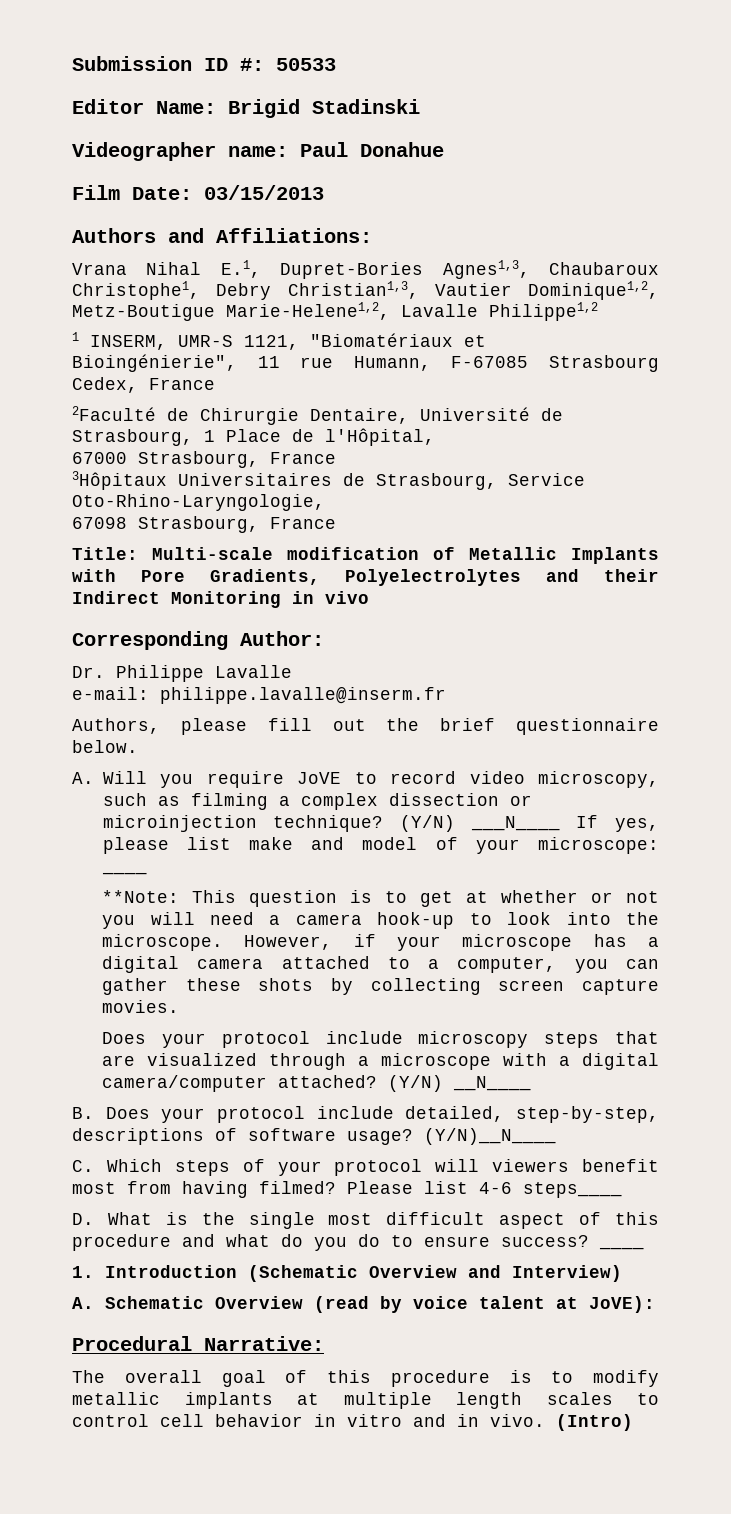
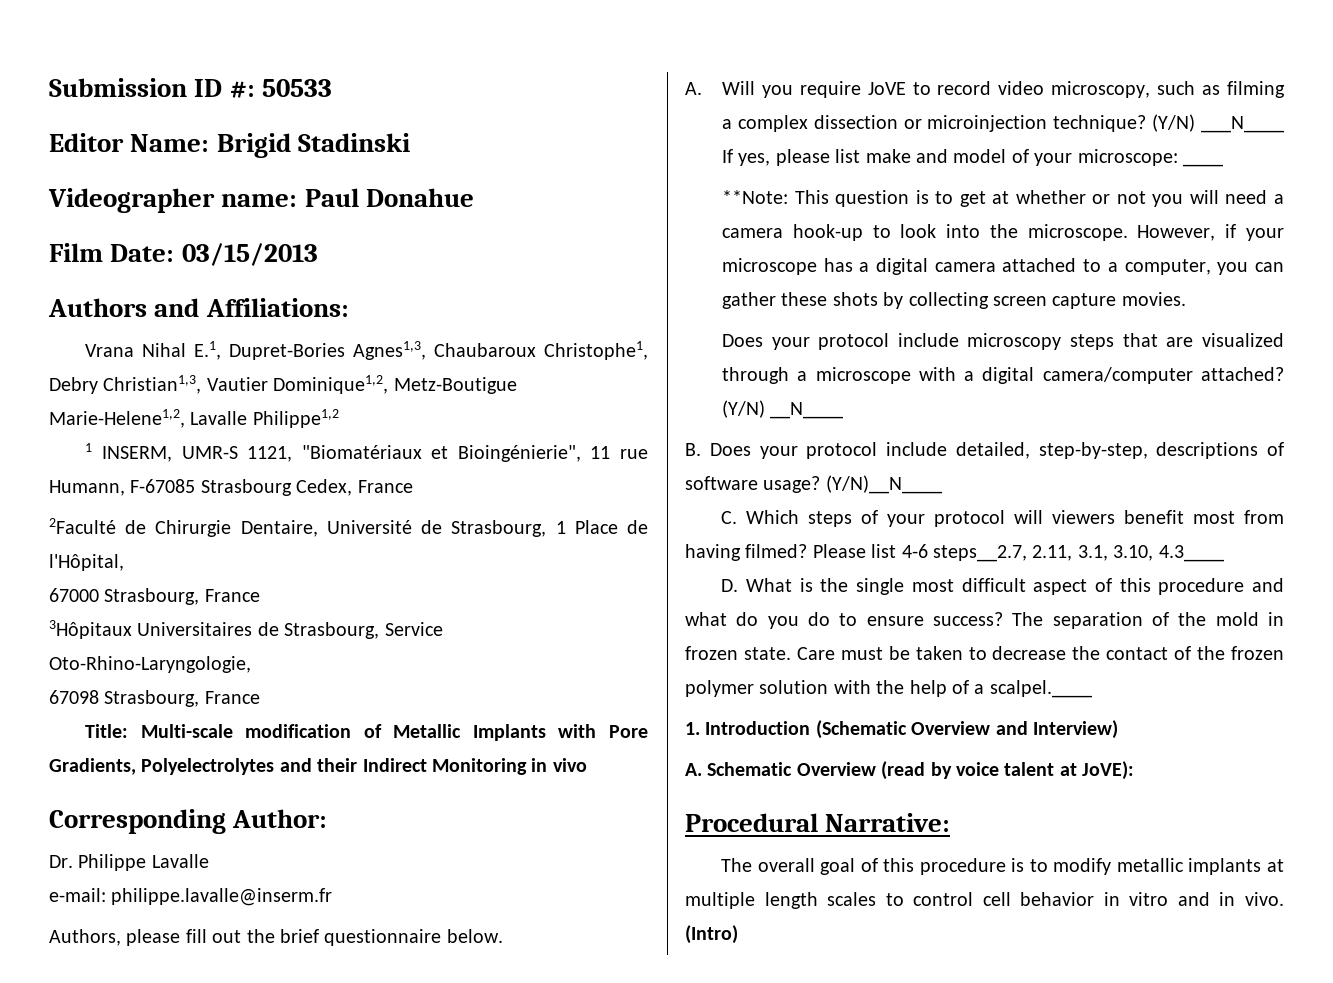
- Please list 4-6 steps____
+ Please list 4-6 steps__2.7, 2.11, 3.1, 3.10, 4.3____
- D. What is the single most difficult aspect of this procedure and what do you do to ensure success? ____
+ D. What is the single most difficult aspect of this procedure and what do you do to ensure success? The separation of the mold in frozen state. Care must be taken to decrease the contact of the frozen polymer solution with the help of a scalpel.____

